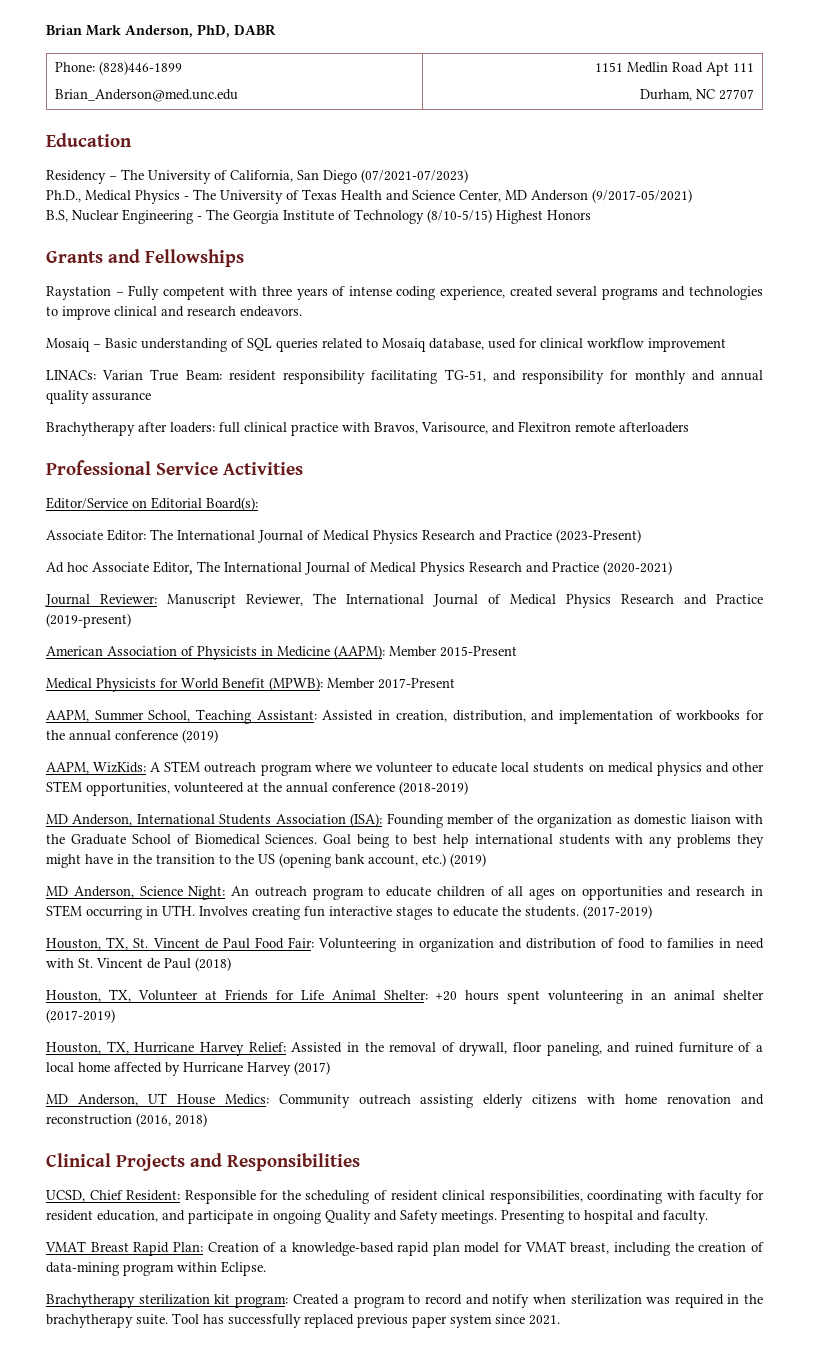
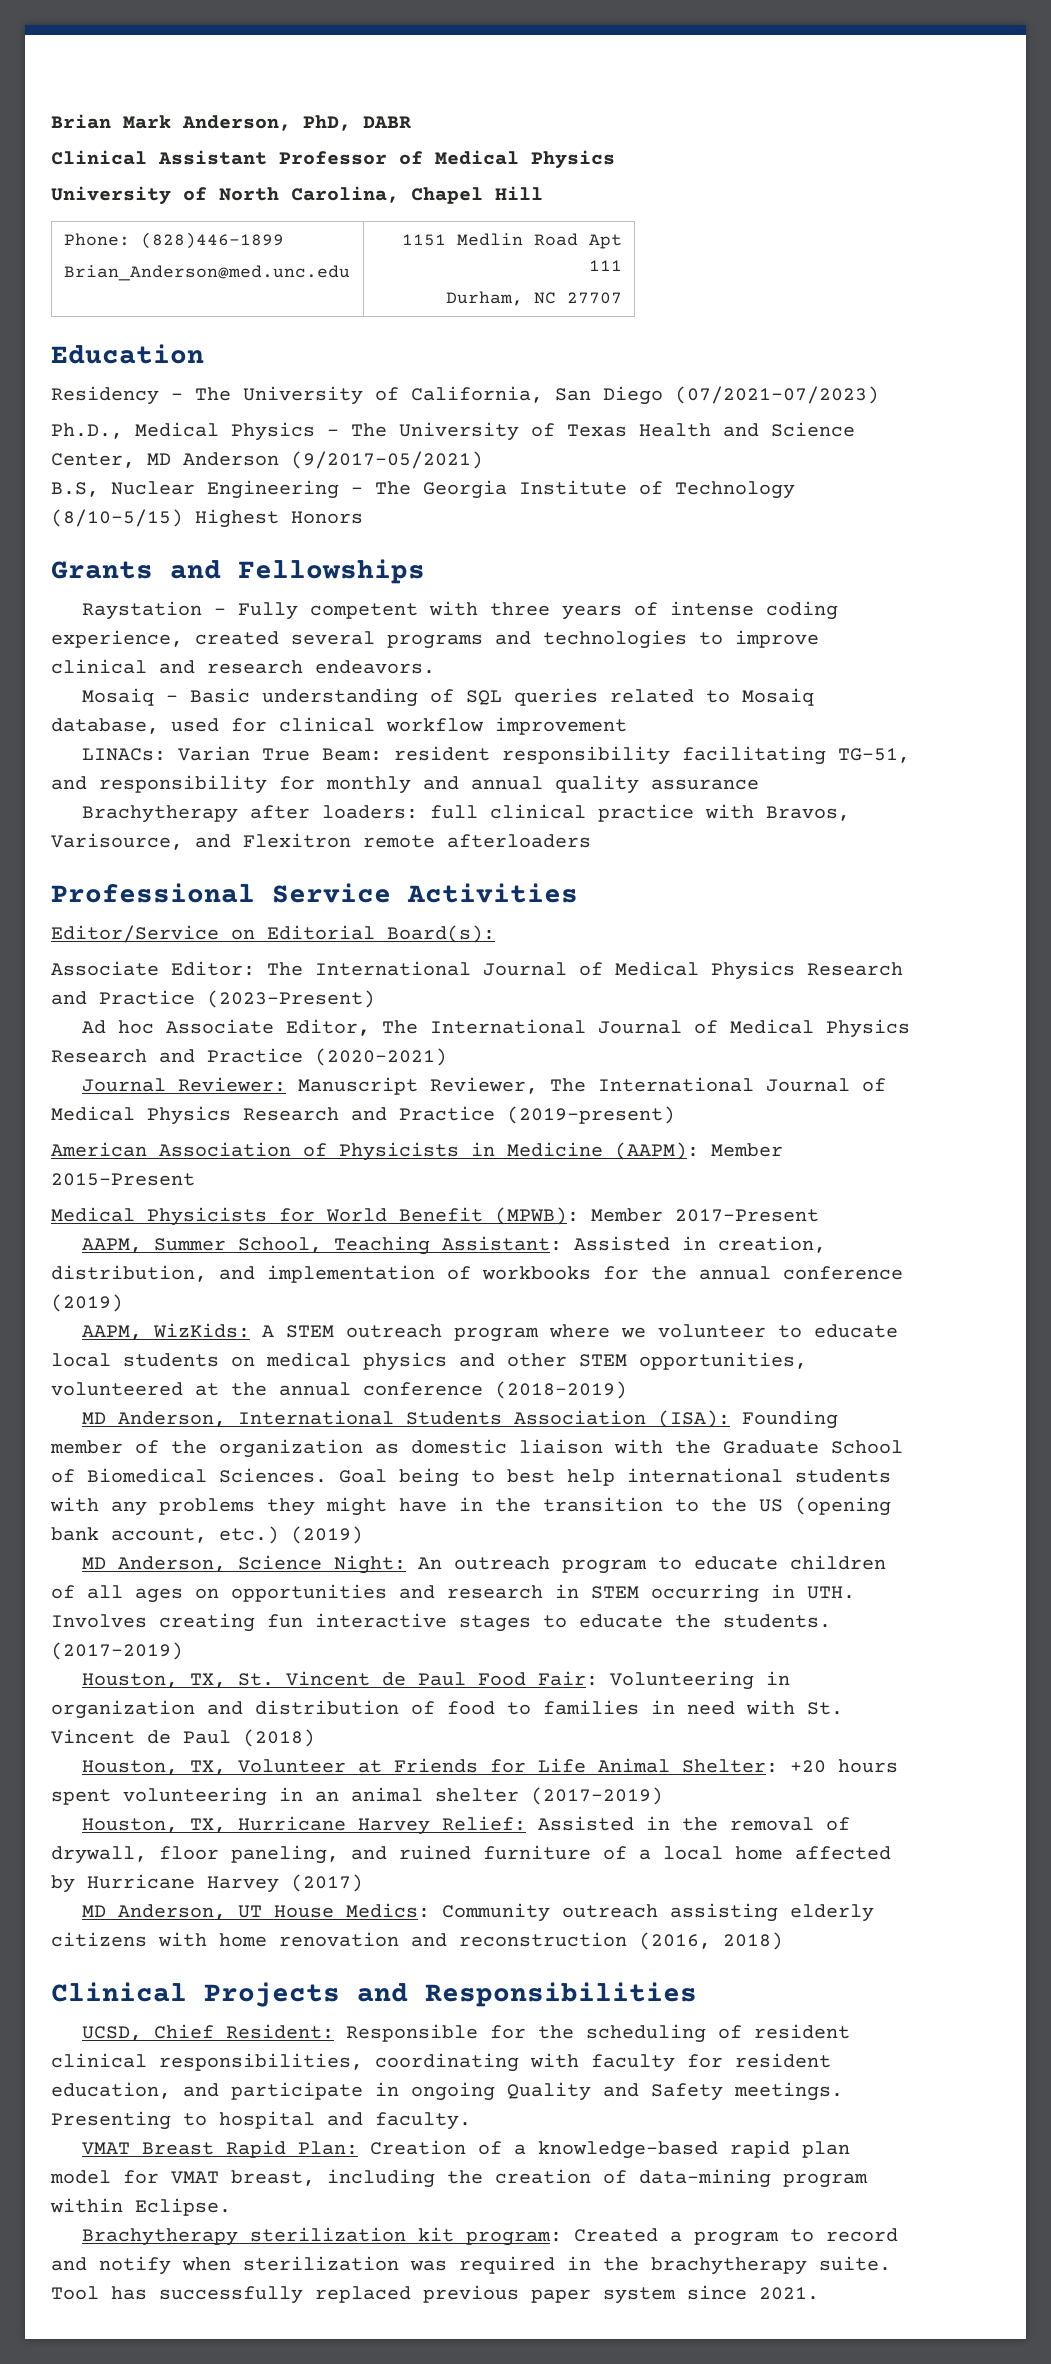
+ Clinical Assistant Professor of Medical Physics
+ University of North Carolina, Chapel Hill

